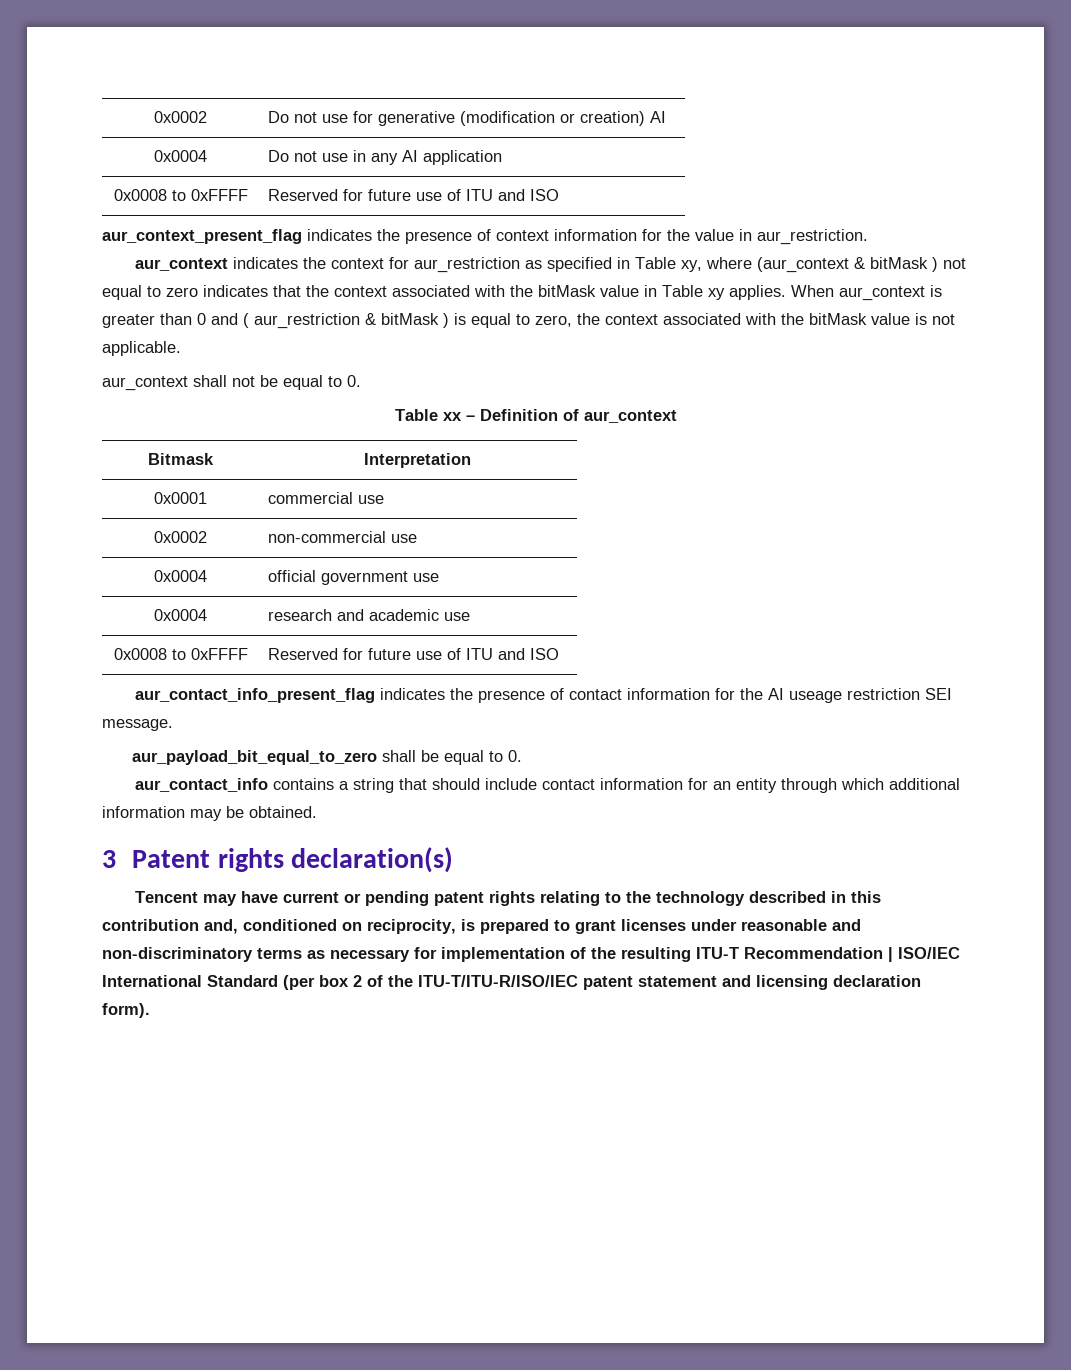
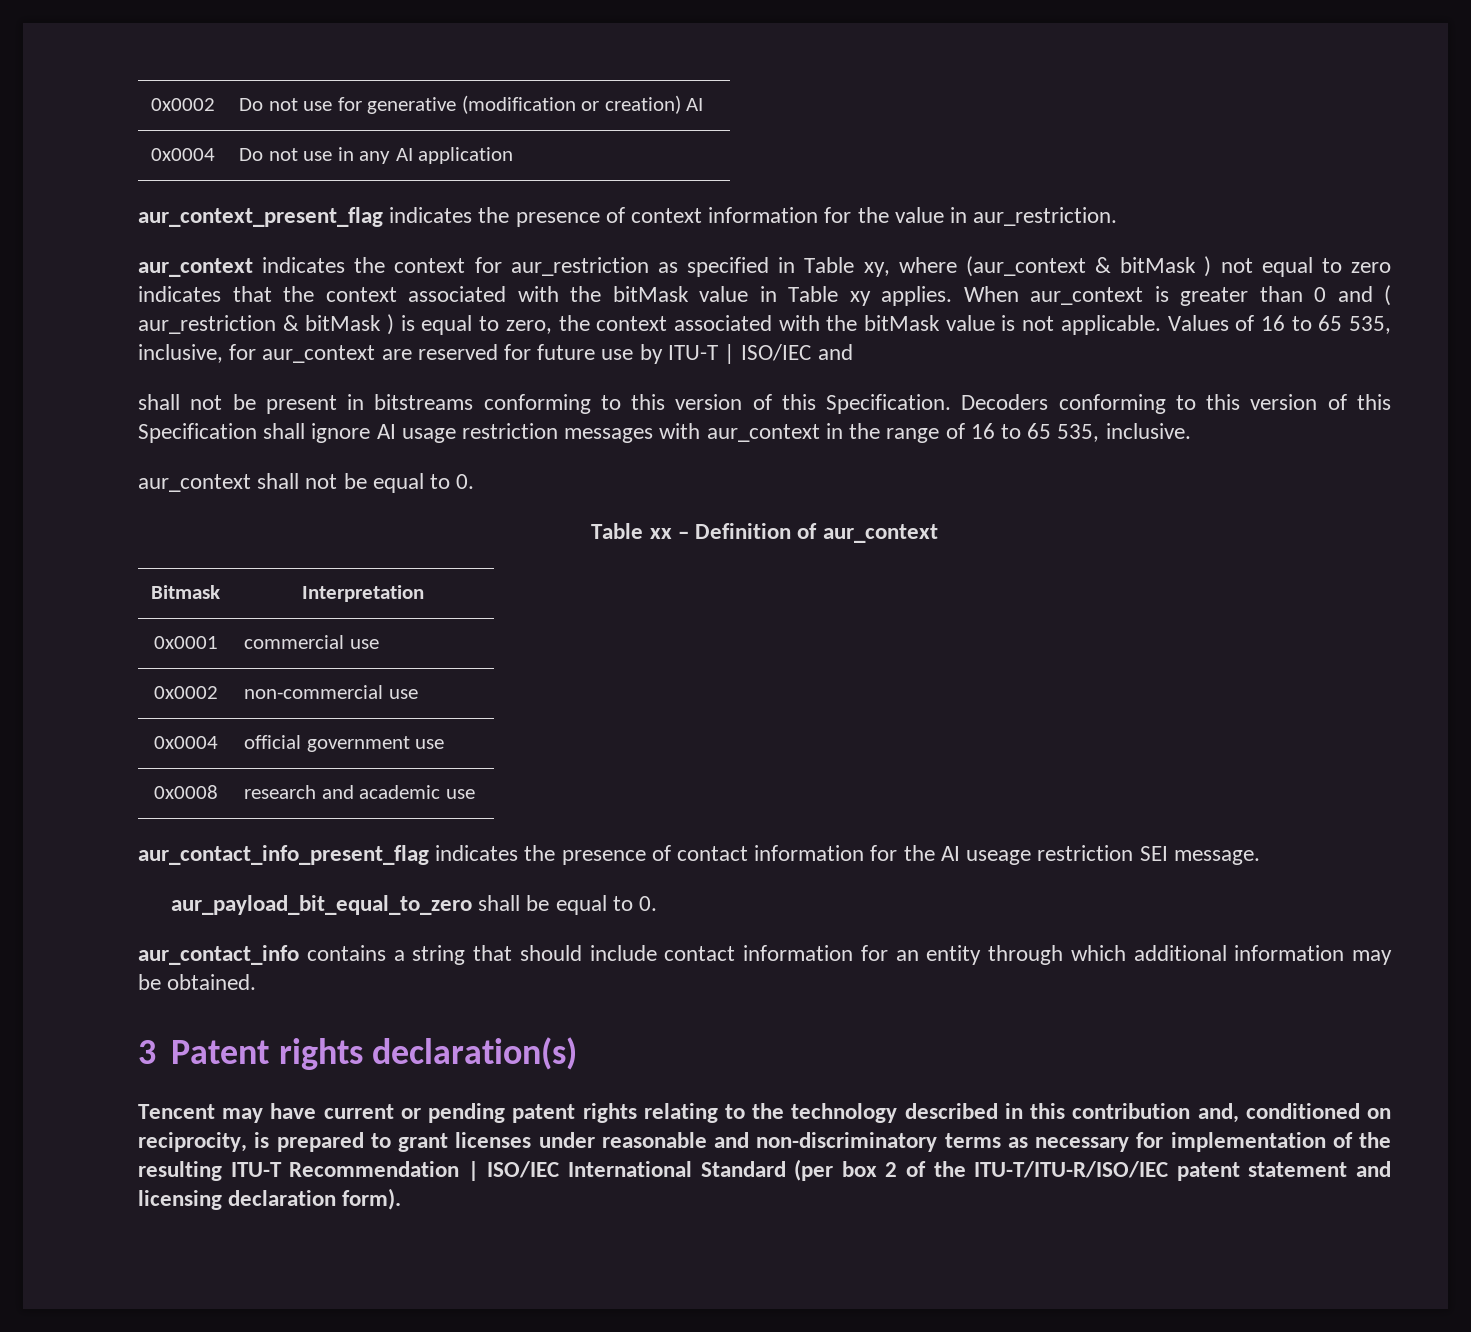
  0x0004 | Do not use in any AI application
- 0x0008 to 0xFFFF | Reserved for future use of ITU and ISO
+ Values of 16 to 65 535, inclusive, for aur_context are reserved for future use by ITU-T | ISO/IEC and
+ shall not be present in bitstreams conforming to this version of this Specification. Decoders conforming to this version of this Specification shall ignore AI usage restriction messages with aur_context in the range of 16 to 65 535, inclusive.
- 0x0004 | research and academic use
- 0x0008 to 0xFFFF | Reserved for future use of ITU and ISO
+ 0x0008 | research and academic use

